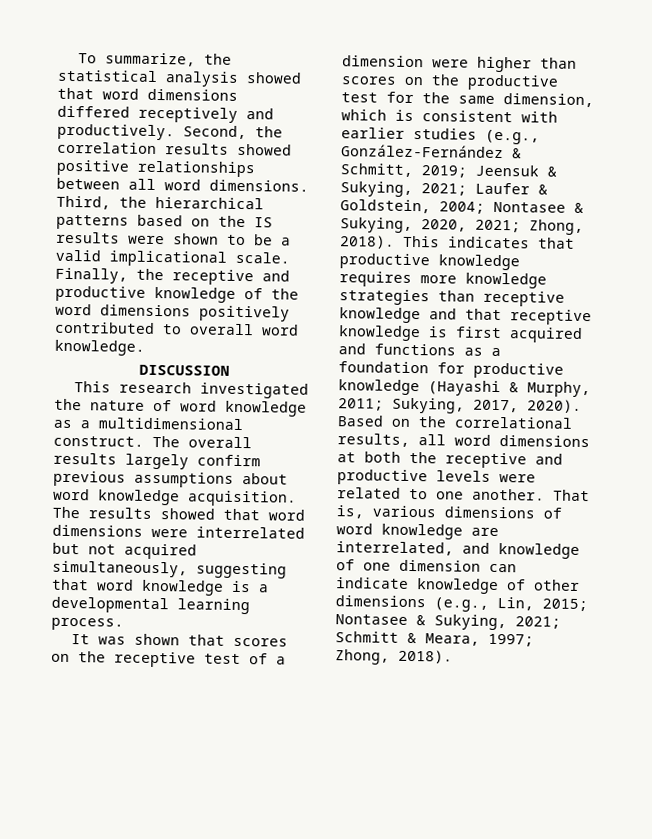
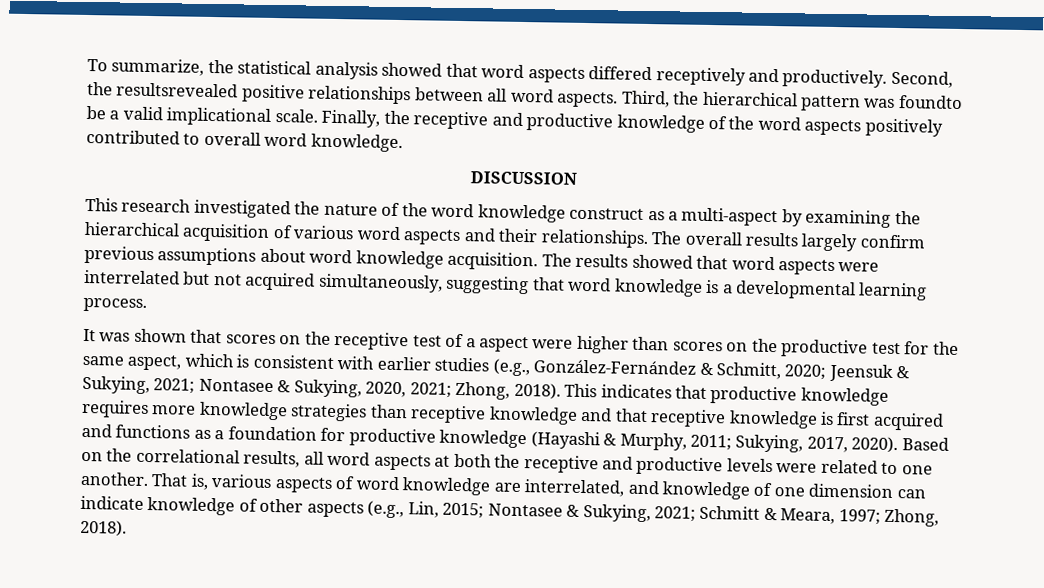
- To summarize, the statistical analysis showed that word dimensions differed receptively and productively.
+ To summarize, the statistical analysis showed that word aspects differed receptively and productively.
- Second, the correlation results showed positive relationships between all word dimensions.
+ Second, the resultsrevealed positive relationships between all word aspects.
- Third, the hierarchical patterns based on the IS results were shown to be a valid implicational scale.
+ Third, the hierarchical pattern was foundto be a valid implicational scale.
- Finally, the receptive and productive knowledge of the word dimensions positively contributed to overall word knowledge.
+ Finally, the receptive and productive knowledge of the word aspects positively contributed to overall word knowledge.
- This research investigated the nature of word knowledge as a multidimensional construct.
+ This research investigated the nature of the word knowledge construct as a multi-aspect by examining the hierarchical acquisition of various word aspects and their relationships.
- The results showed that word dimensions were interrelated but not acquired simultaneously, suggesting that word knowledge is a developmental learning process.
+ The results showed that word aspects were interrelated but not acquired simultaneously, suggesting that word knowledge is a developmental learning process.
- It was shown that scores on the receptive test of a dimension were higher than scores on the productive test for the same dimension, which is consistent with earlier studies (e.g., González-Fernández & Schmitt, 2019; Jeensuk & Sukying, 2021; Laufer & Goldstein, 2004; Nontasee & Sukying, 2020, 2021; Zhong, 2018).
+ It was shown that scores on the receptive test of a aspect were higher than scores on the productive test for the same aspect, which is consistent with earlier studies (e.g., González-Fernández & Schmitt, 2020; Jeensuk & Sukying, 2021; Nontasee & Sukying, 2020, 2021; Zhong, 2018).
- Based on the correlational results, all word dimensions at both the receptive and productive levels were related to one another.
+ Based on the correlational results, all word aspects at both the receptive and productive levels were related to one another.
- That is, various dimensions of word knowledge are interrelated, and knowledge of one dimension can indicate knowledge of other dimensions (e.g., Lin, 2015; Nontasee & Sukying, 2021; Schmitt & Meara, 1997; Zhong, 2018).
+ That is, various aspects of word knowledge are interrelated, and knowledge of one dimension can indicate knowledge of other aspects (e.g., Lin, 2015; Nontasee & Sukying, 2021; Schmitt & Meara, 1997; Zhong, 2018).

